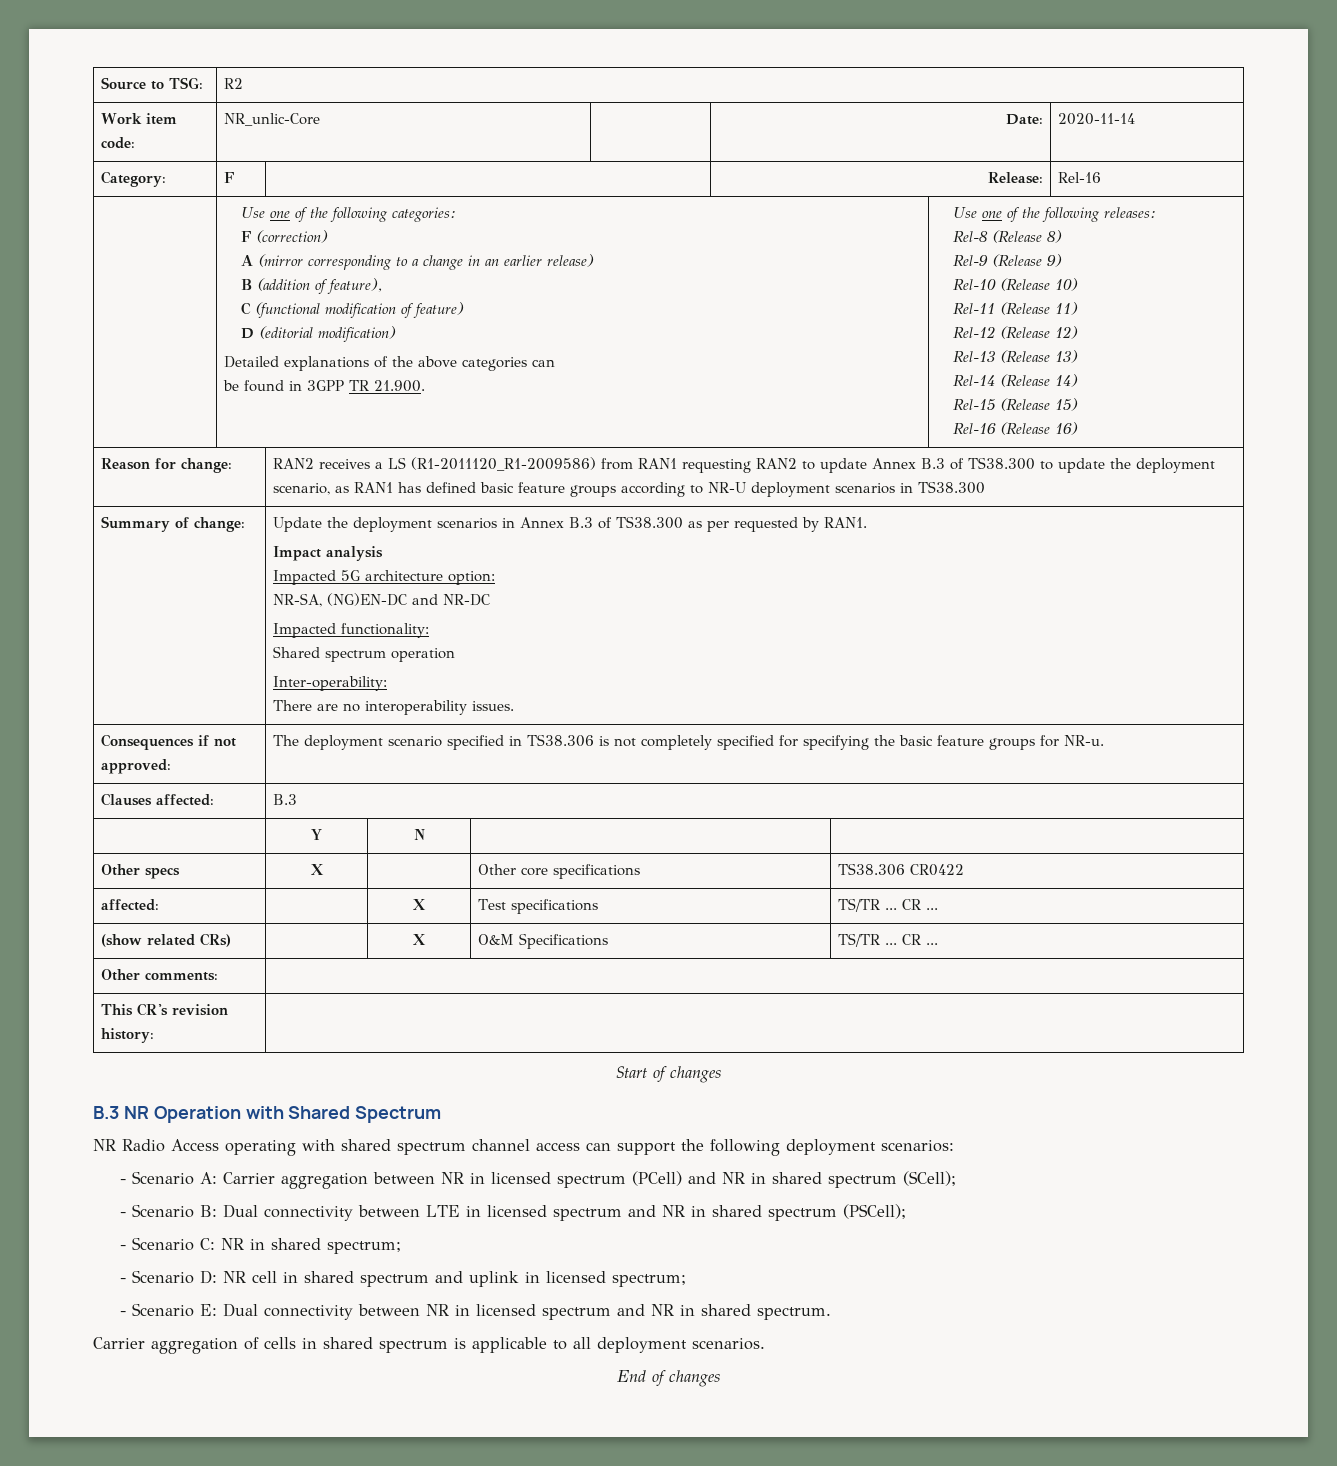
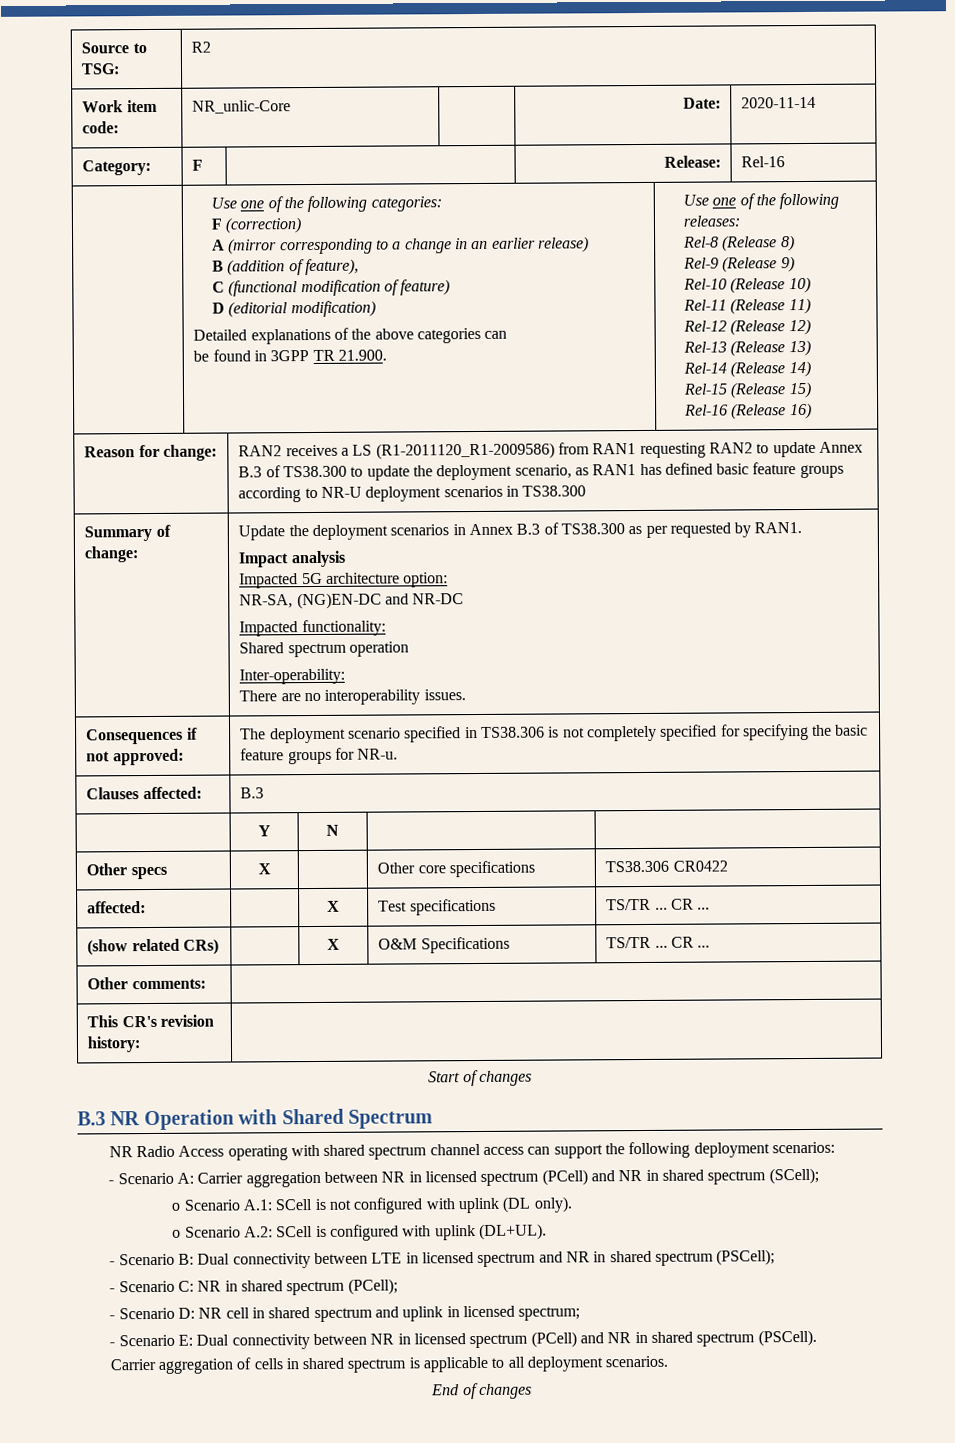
+ o Scenario A.1: SCell is not configured with uplink (DL only).
+ o Scenario A.2: SCell is configured with uplink (DL+UL).
- - Scenario C: NR in shared spectrum;
+ - Scenario C: NR in shared spectrum (PCell);
- - Scenario E: Dual connectivity between NR in licensed spectrum and NR in shared spectrum.
+ - Scenario E: Dual connectivity between NR in licensed spectrum (PCell) and NR in shared spectrum (PSCell).

